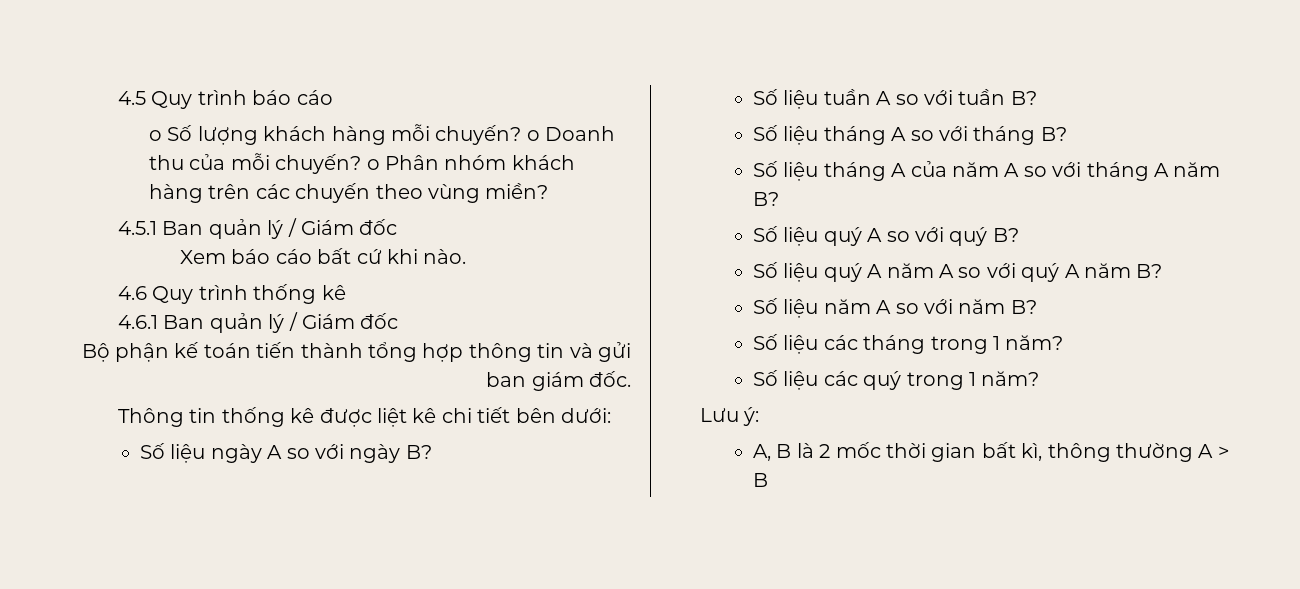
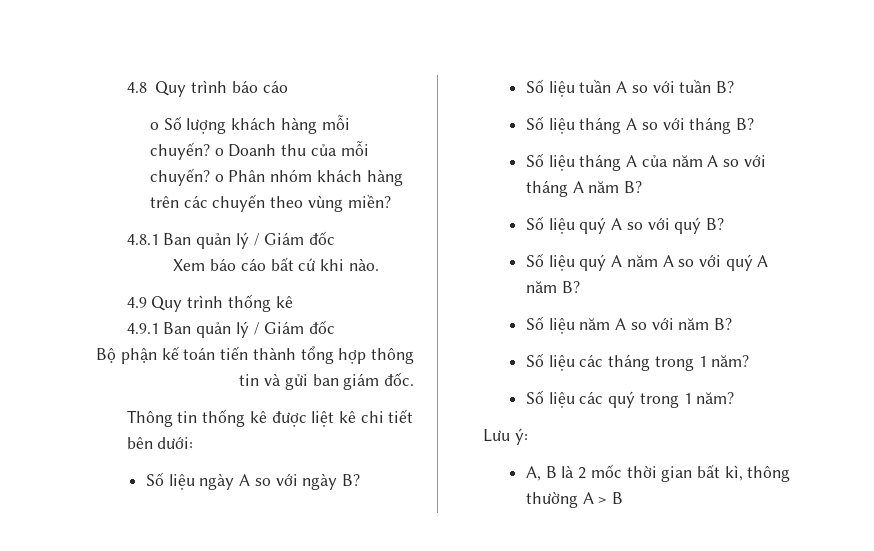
- 4.5 Quy trình báo cáo
+ 4.8 Quy trình báo cáo
- 4.5.1 Ban quản lý / Giám đốc
+ 4.8.1 Ban quản lý / Giám đốc
- 4.6 Quy trình thống kê
+ 4.9 Quy trình thống kê
- 4.6.1 Ban quản lý / Giám đốc
+ 4.9.1 Ban quản lý / Giám đốc

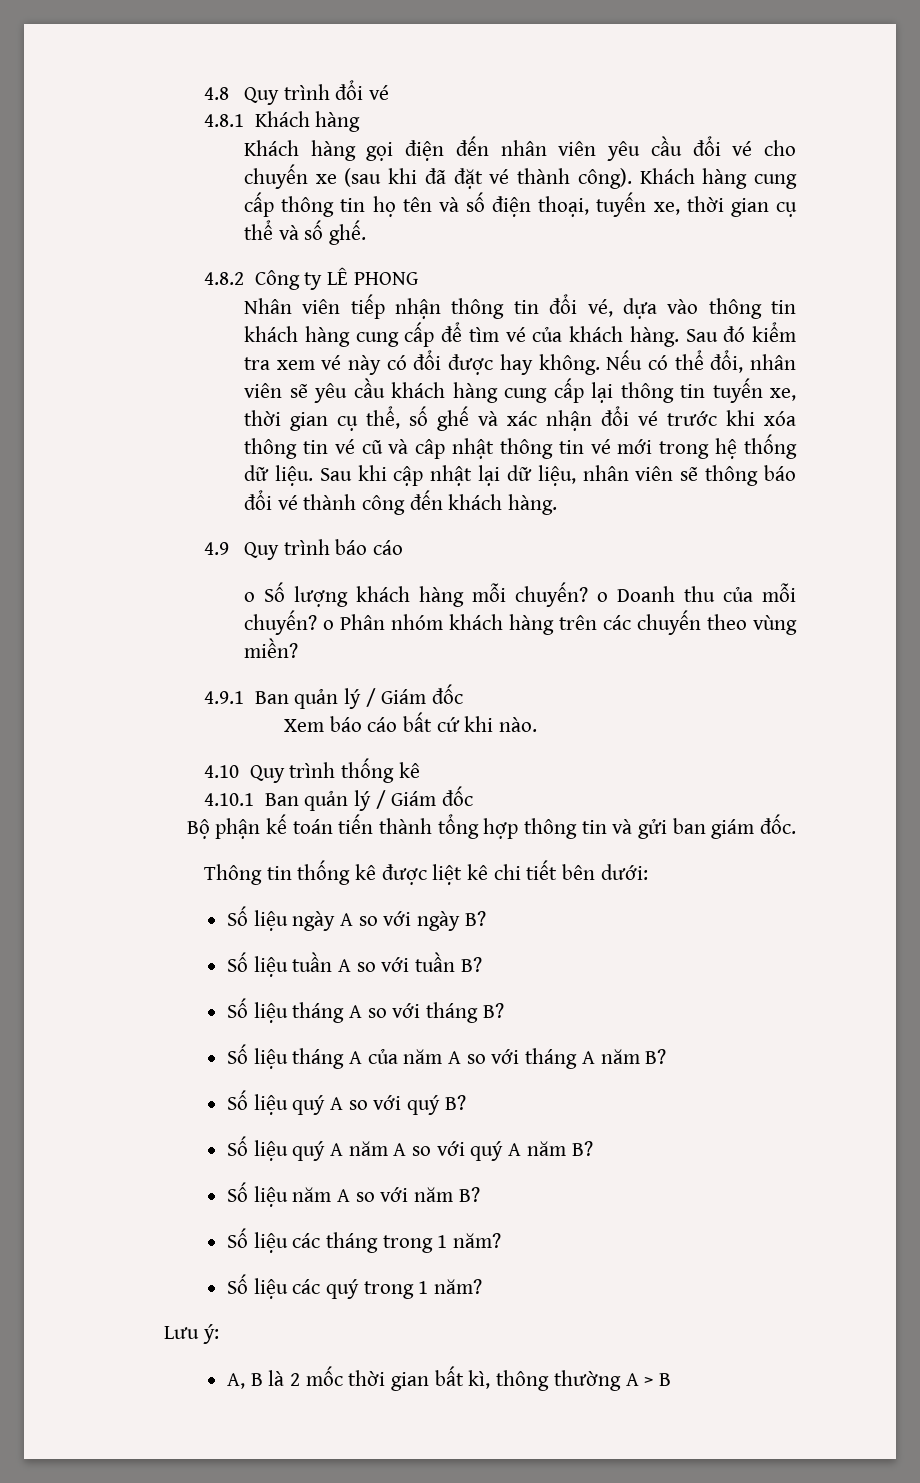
- 4.8 Quy trình báo cáo
+ 4.8 Quy trình đổi vé
+ 4.8.1 Khách hàng
+ Khách hàng gọi điện đến nhân viên yêu cầu đổi vé cho chuyến xe (sau khi đã đặt vé thành công). Khách hàng cung cấp thông tin họ tên và số điện thoại, tuyến xe, thời gian cụ thể và số ghế.
+ 4.8.2 Công ty LÊ PHONG
+ Nhân viên tiếp nhận thông tin đổi vé, dựa vào thông tin khách hàng cung cấp để tìm vé của khách hàng. Sau đó kiểm tra xem vé này có đổi được hay không. Nếu có thể đổi, nhân viên sẽ yêu cầu khách hàng cung cấp lại thông tin tuyến xe, thời gian cụ thể, số ghế và xác nhận đổi vé trước khi xóa thông tin vé cũ và câp nhật thông tin vé mới trong hệ thống dữ liệu. Sau khi cập nhật lại dữ liệu, nhân viên sẽ thông báo đổi vé thành công đến khách hàng.
+ 4.9 Quy trình báo cáo
- 4.8.1 Ban quản lý / Giám đốc
+ 4.9.1 Ban quản lý / Giám đốc
- 4.9 Quy trình thống kê
+ 4.10 Quy trình thống kê
- 4.9.1 Ban quản lý / Giám đốc
+ 4.10.1 Ban quản lý / Giám đốc

